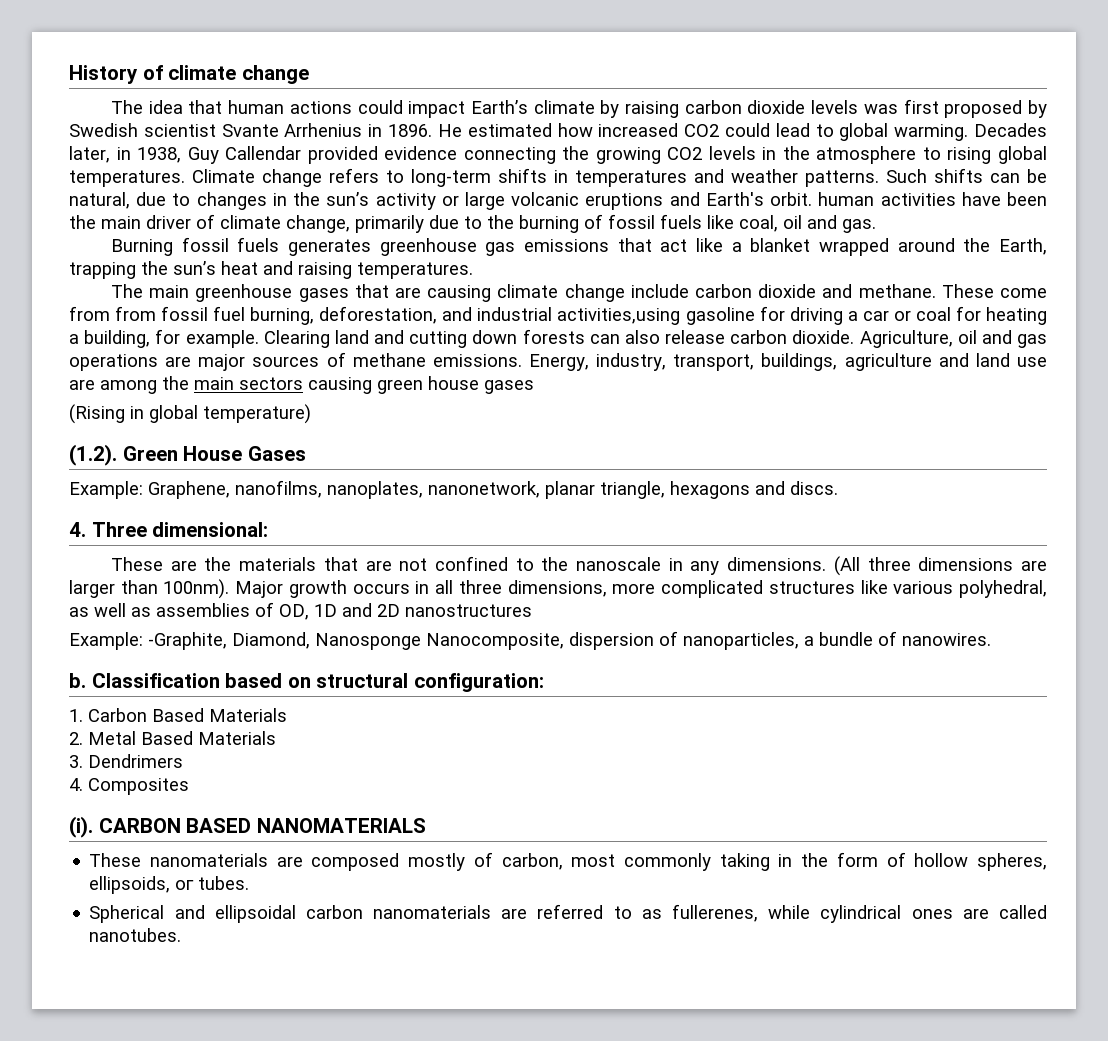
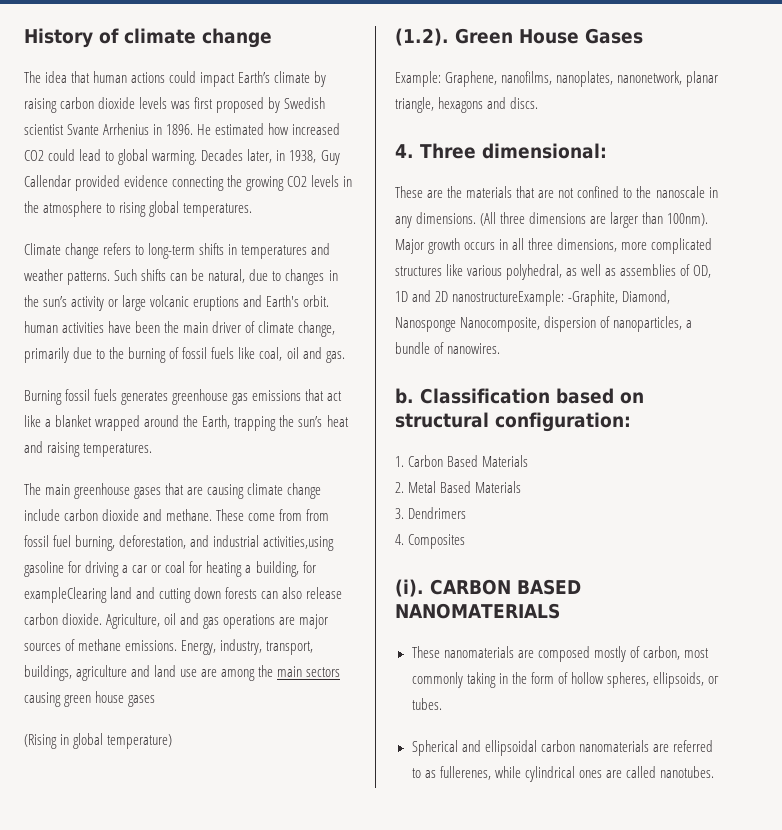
- Decades later, in 1938, Guy Callendar provided evidence connecting the growing CO2 levels in the atmosphere to rising global temperatures. Climate change refers to long-term shifts in temperatures and weather patterns.
+ Decades later, in 1938, Guy Callendar provided evidence connecting the growing CO2 levels in the atmosphere to rising global temperatures.
+ Climate change refers to long-term shifts in temperatures and weather patterns.
- These come from from fossil fuel burning, deforestation, and industrial activities,using gasoline for driving a car or coal for heating a building, for example. Clearing land and cutting down forests can also release carbon dioxide.
+ These come from from fossil fuel burning, deforestation, and industrial activities,using gasoline for driving a car or coal for heating a building, for exampleClearing land and cutting down forests can also release carbon dioxide.
- Major growth occurs in all three dimensions, more complicated structures like various polyhedral, as well as assemblies of OD, 1D and 2D nanostructures
- Example: -Graphite, Diamond, Nanosponge Nanocomposite, dispersion of nanoparticles, a bundle of nanowires.
+ Major growth occurs in all three dimensions, more complicated structures like various polyhedral, as well as assemblies of OD, 1D and 2D nanostructureExample: -Graphite, Diamond, Nanosponge Nanocomposite, dispersion of nanoparticles, a bundle of nanowires.

